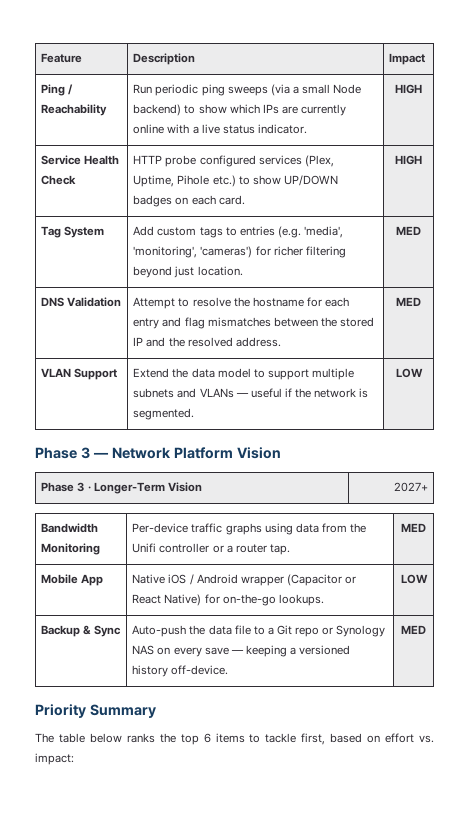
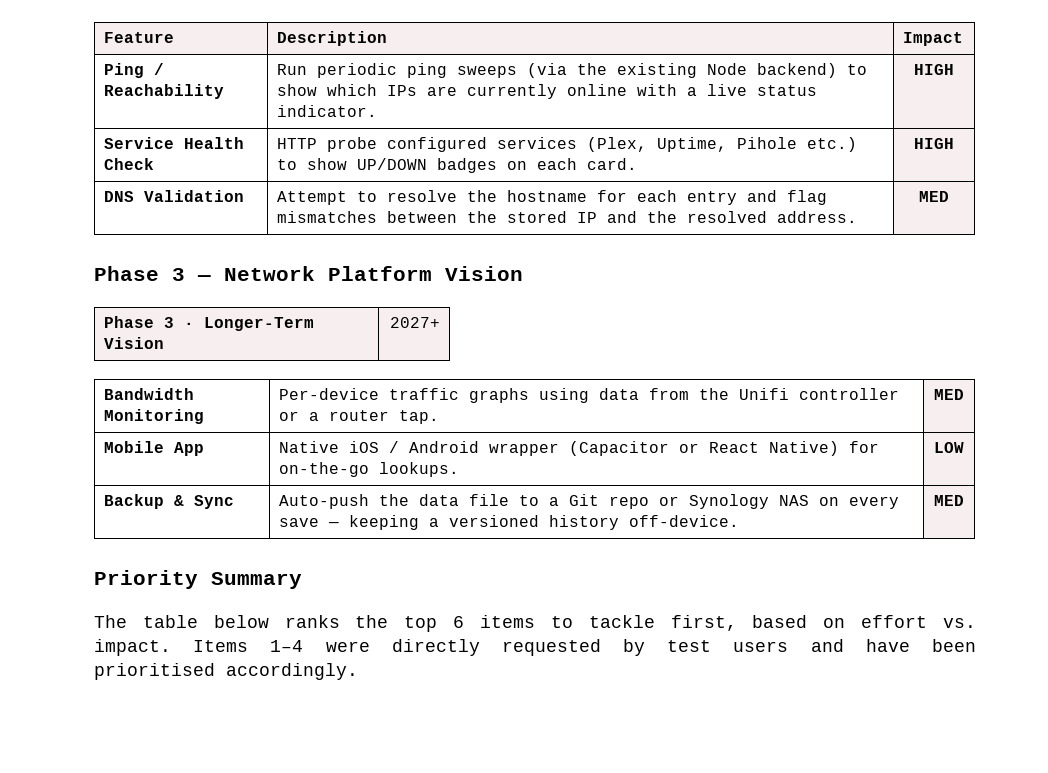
- Ping / Reachability | Run periodic ping sweeps (via a small Node backend) to show which IPs are currently online with a live status indicator. | HIGH
+ Ping / Reachability | Run periodic ping sweeps (via the existing Node backend) to show which IPs are currently online with a live status indicator. | HIGH
- Tag System | Add custom tags to entries (e.g. 'media', 'monitoring', 'cameras') for richer filtering beyond just location. | MED
- VLAN Support | Extend the data model to support multiple subnets and VLANs — useful if the network is segmented. | LOW
- The table below ranks the top 6 items to tackle first, based on effort vs. impact:
+ The table below ranks the top 6 items to tackle first, based on effort vs. impact. Items 1–4 were directly requested by test users and have been prioritised accordingly.

